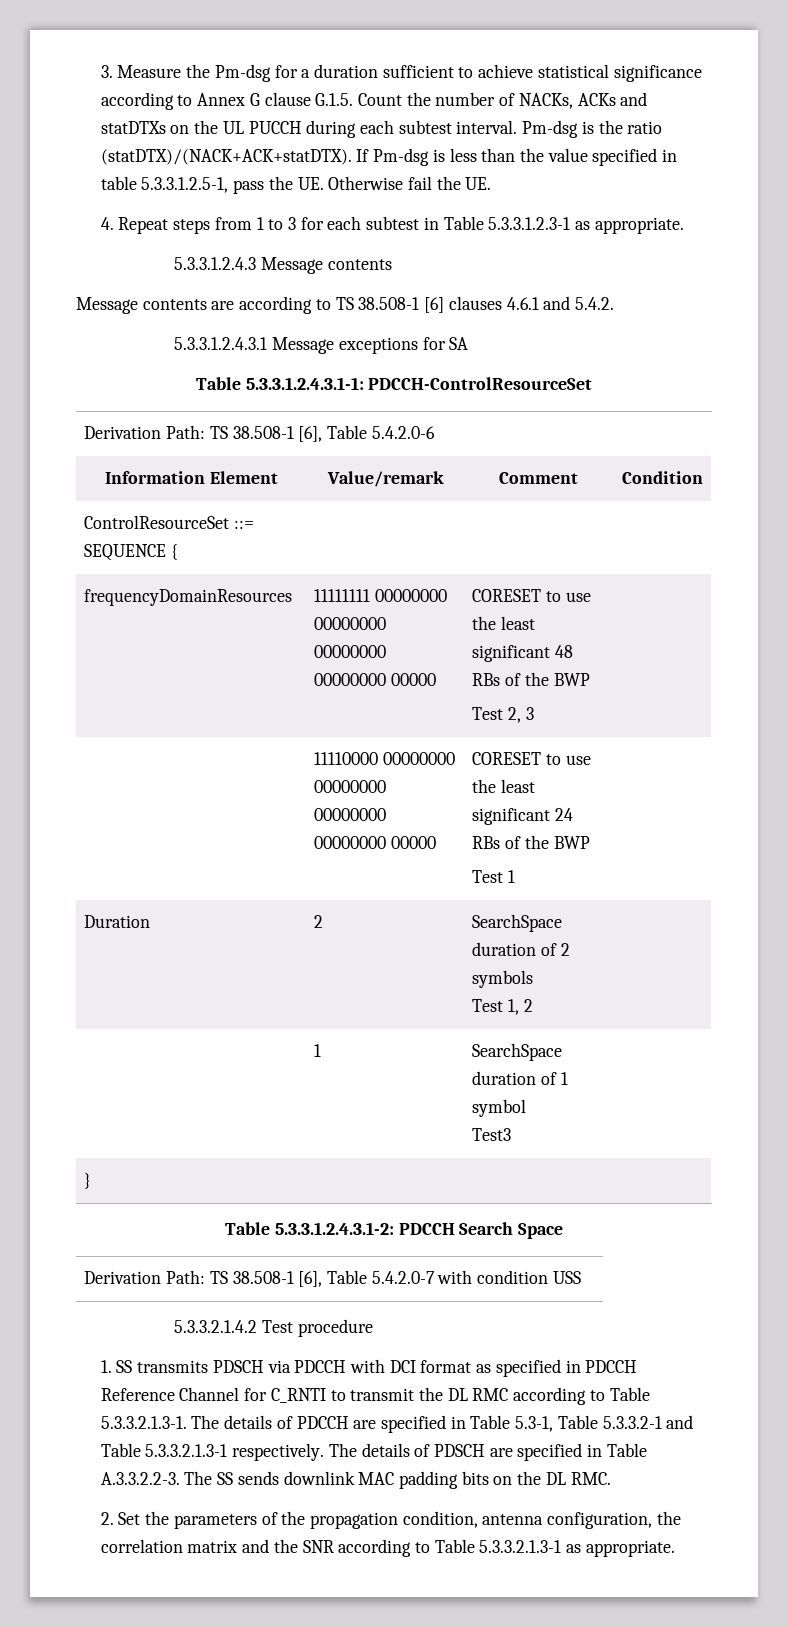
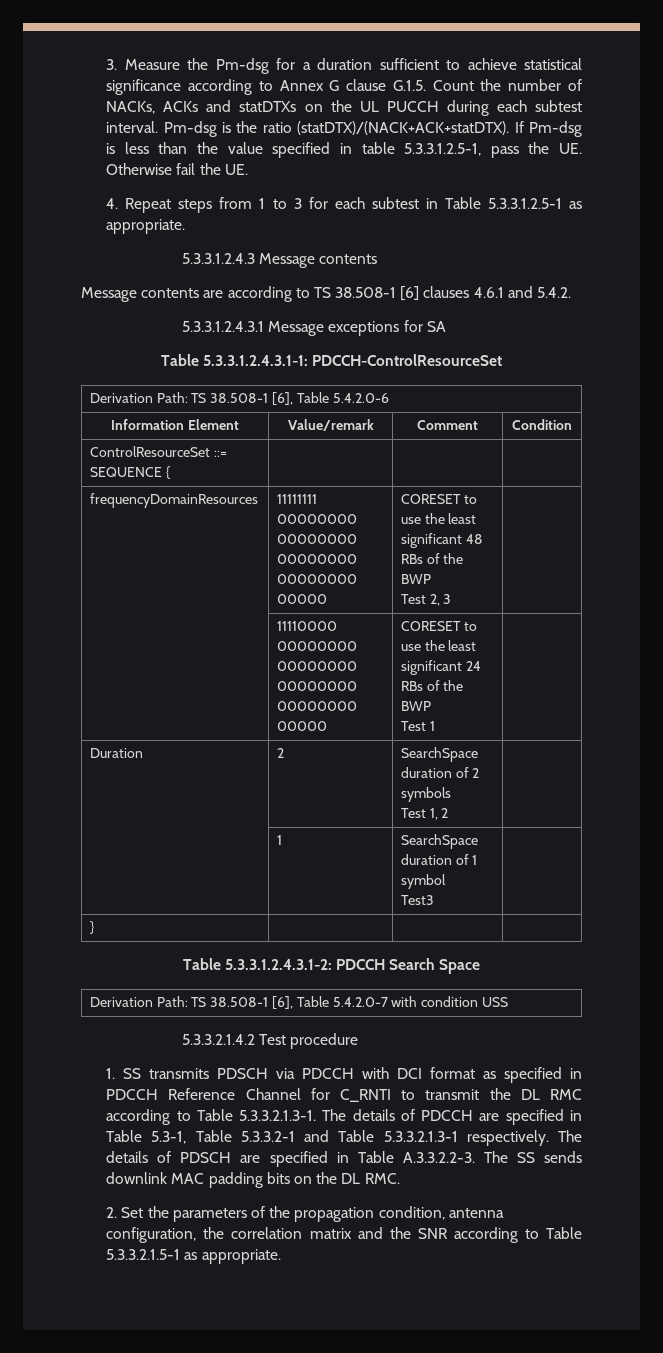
- 4. Repeat steps from 1 to 3 for each subtest in Table 5.3.3.1.2.3-1 as appropriate.
+ 4. Repeat steps from 1 to 3 for each subtest in Table 5.3.3.1.2.5-1 as appropriate.
- 2. Set the parameters of the propagation condition, antenna configuration, the correlation matrix and the SNR according to Table 5.3.3.2.1.3-1 as appropriate.
+ 2. Set the parameters of the propagation condition, antenna configuration, the correlation matrix and the SNR according to Table 5.3.3.2.1.5-1 as appropriate.

